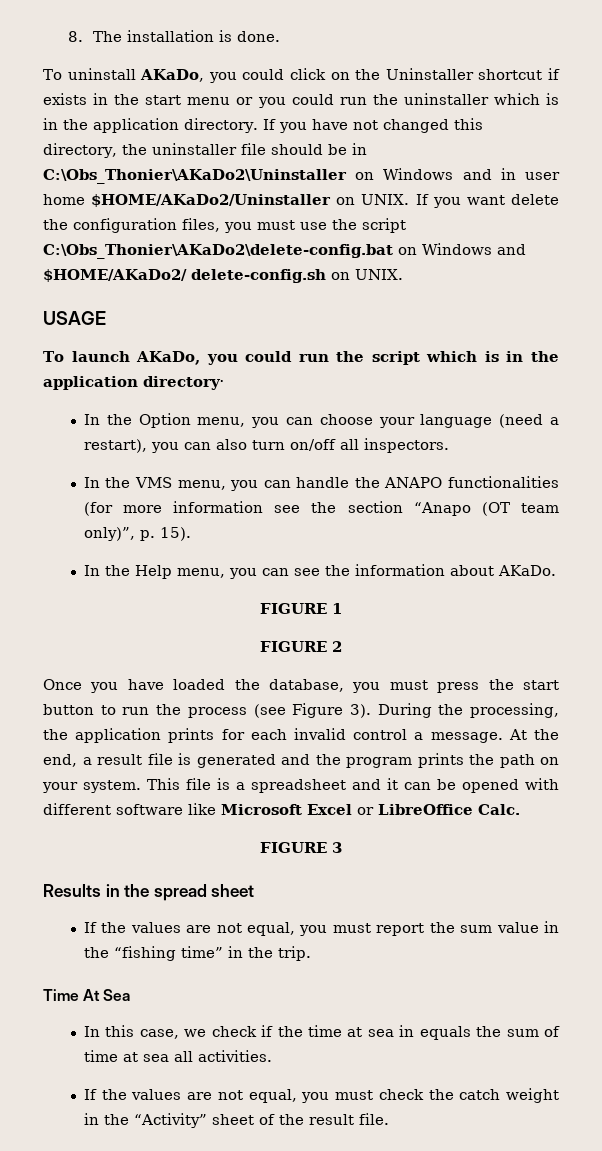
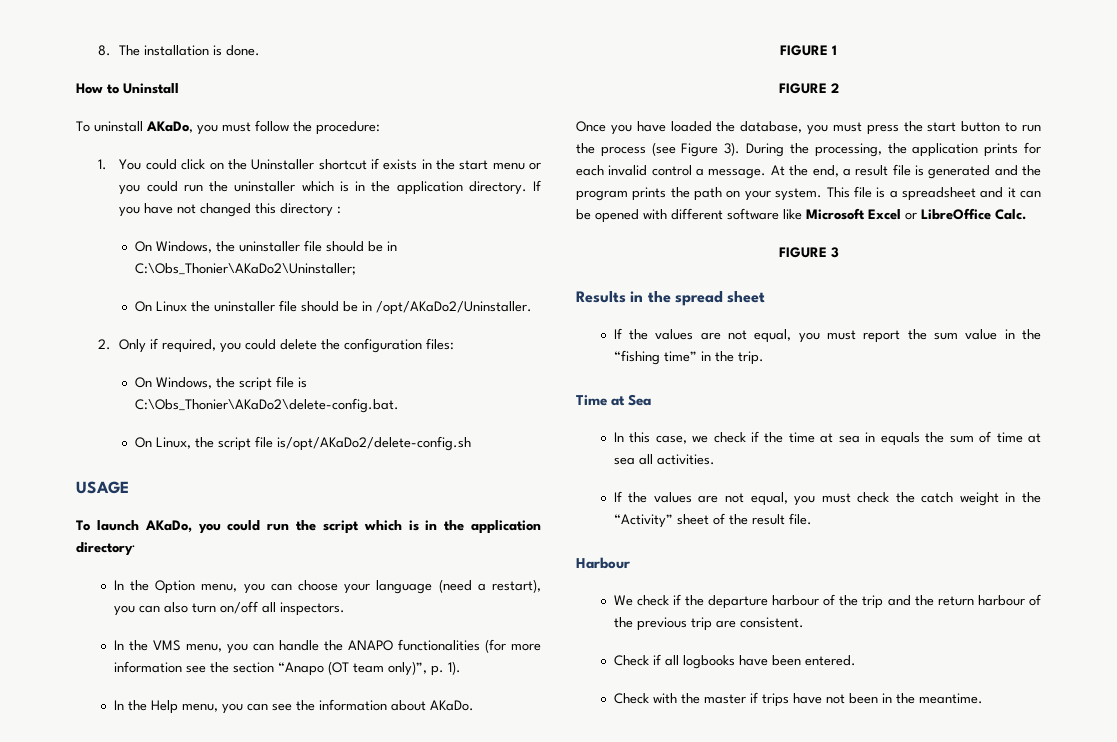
+ How to Uninstall
- To uninstall AKaDo, you could click on the Uninstaller shortcut if exists in the start menu or you could run the uninstaller which is in the application directory.
+ To uninstall AKaDo, you must follow the procedure:
+ 1. You could click on the Uninstaller shortcut if exists in the start menu or you could run the uninstaller which is in the application directory.
- If you have not changed this directory, the uninstaller file should be in C:\Obs_Thonier\AKaDo2\Uninstaller on Windows and in user home $HOME/AKaDo2/Uninstaller on UNIX. If you want delete the configuration files, you must use the script C:\Obs_Thonier\AKaDo2\delete-config.bat on Windows and $HOME/AKaDo2/ delete-config.sh on UNIX.
+ If you have not changed this directory :
+ On Windows, the uninstaller file should be in C:\Obs_Thonier\AKaDo2\Uninstaller;
+ On Linux the uninstaller file should be in /opt/AKaDo2/Uninstaller.
+ 2. Only if required, you could delete the configuration files:
+ On Windows, the script file is C:\Obs_Thonier\AKaDo2\delete-config.bat.
+ On Linux, the script file is/opt/AKaDo2/delete-config.sh
- In the VMS menu, you can handle the ANAPO functionalities (for more information see the section “Anapo (OT team only)”, p. 15).
+ In the VMS menu, you can handle the ANAPO functionalities (for more information see the section “Anapo (OT team only)”, p. 1).
- Time At Sea
+ Time at Sea
+ Harbour
+ We check if the departure harbour of the trip and the return harbour of the previous trip are consistent.
+ Check if all logbooks have been entered.
+ Check with the master if trips have not been in the meantime.

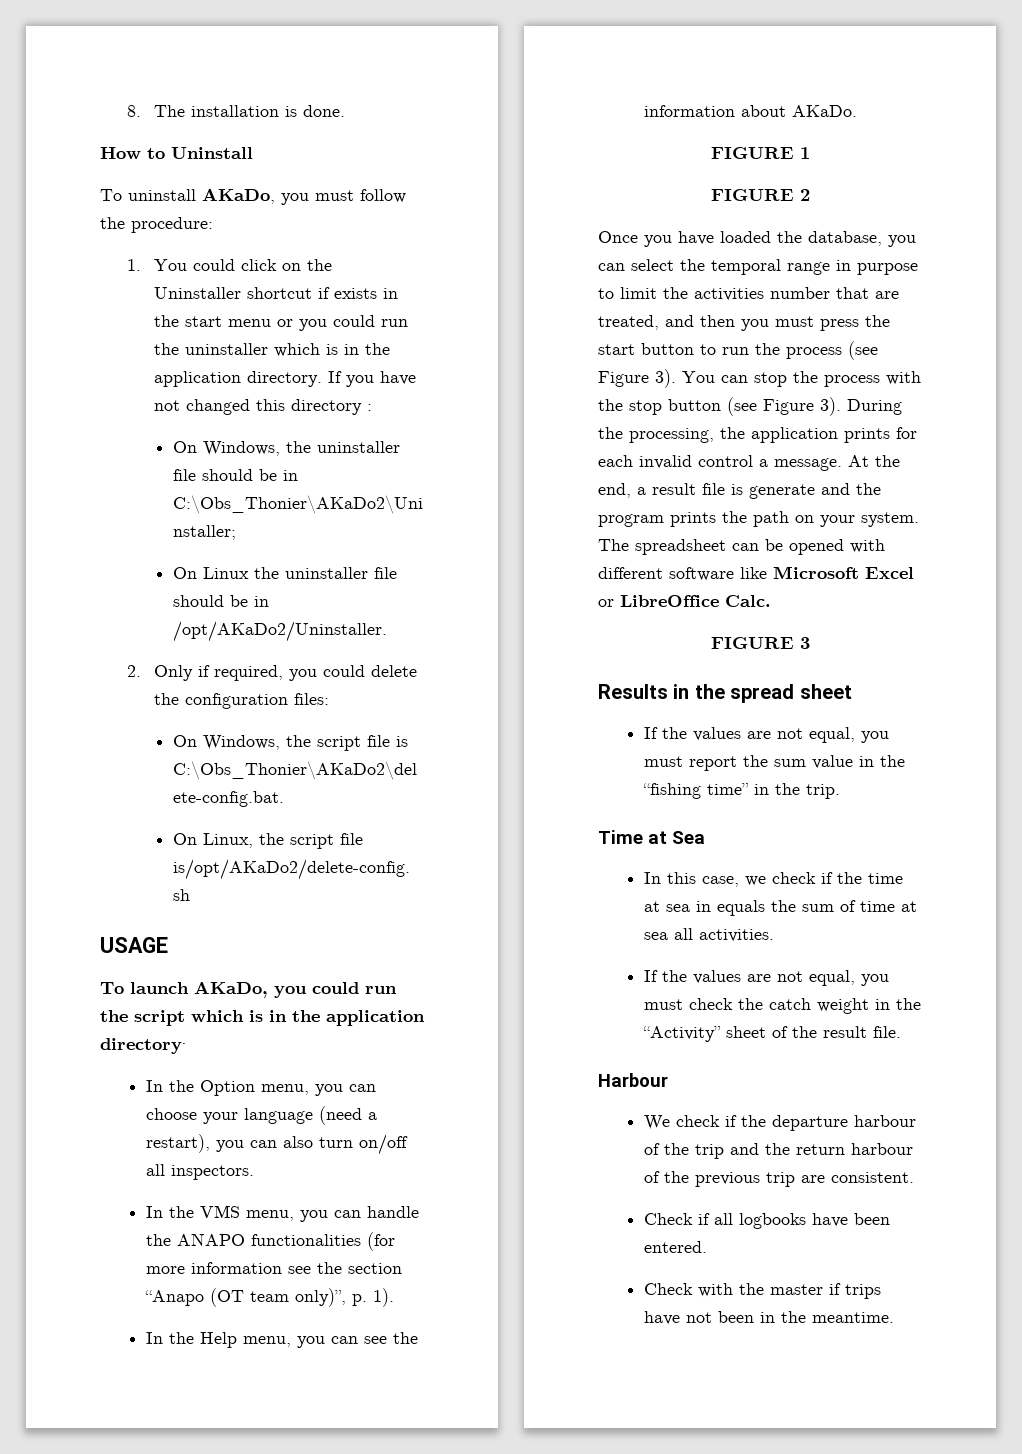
- Once you have loaded the database, you must press the start button to run the process (see Figure 3).
+ Once you have loaded the database, you can select the temporal range in purpose to limit the activities number that are treated, and then you must press the start button to run the process (see Figure 3).
+ You can stop the process with the stop button (see Figure 3).
- At the end, a result file is generated and the program prints the path on your system.
+ At the end, a result file is generate and the program prints the path on your system.
- This file is a spreadsheet and it can be opened with different software like Microsoft Excel or LibreOffice Calc.
+ The spreadsheet can be opened with different software like Microsoft Excel or LibreOffice Calc.

